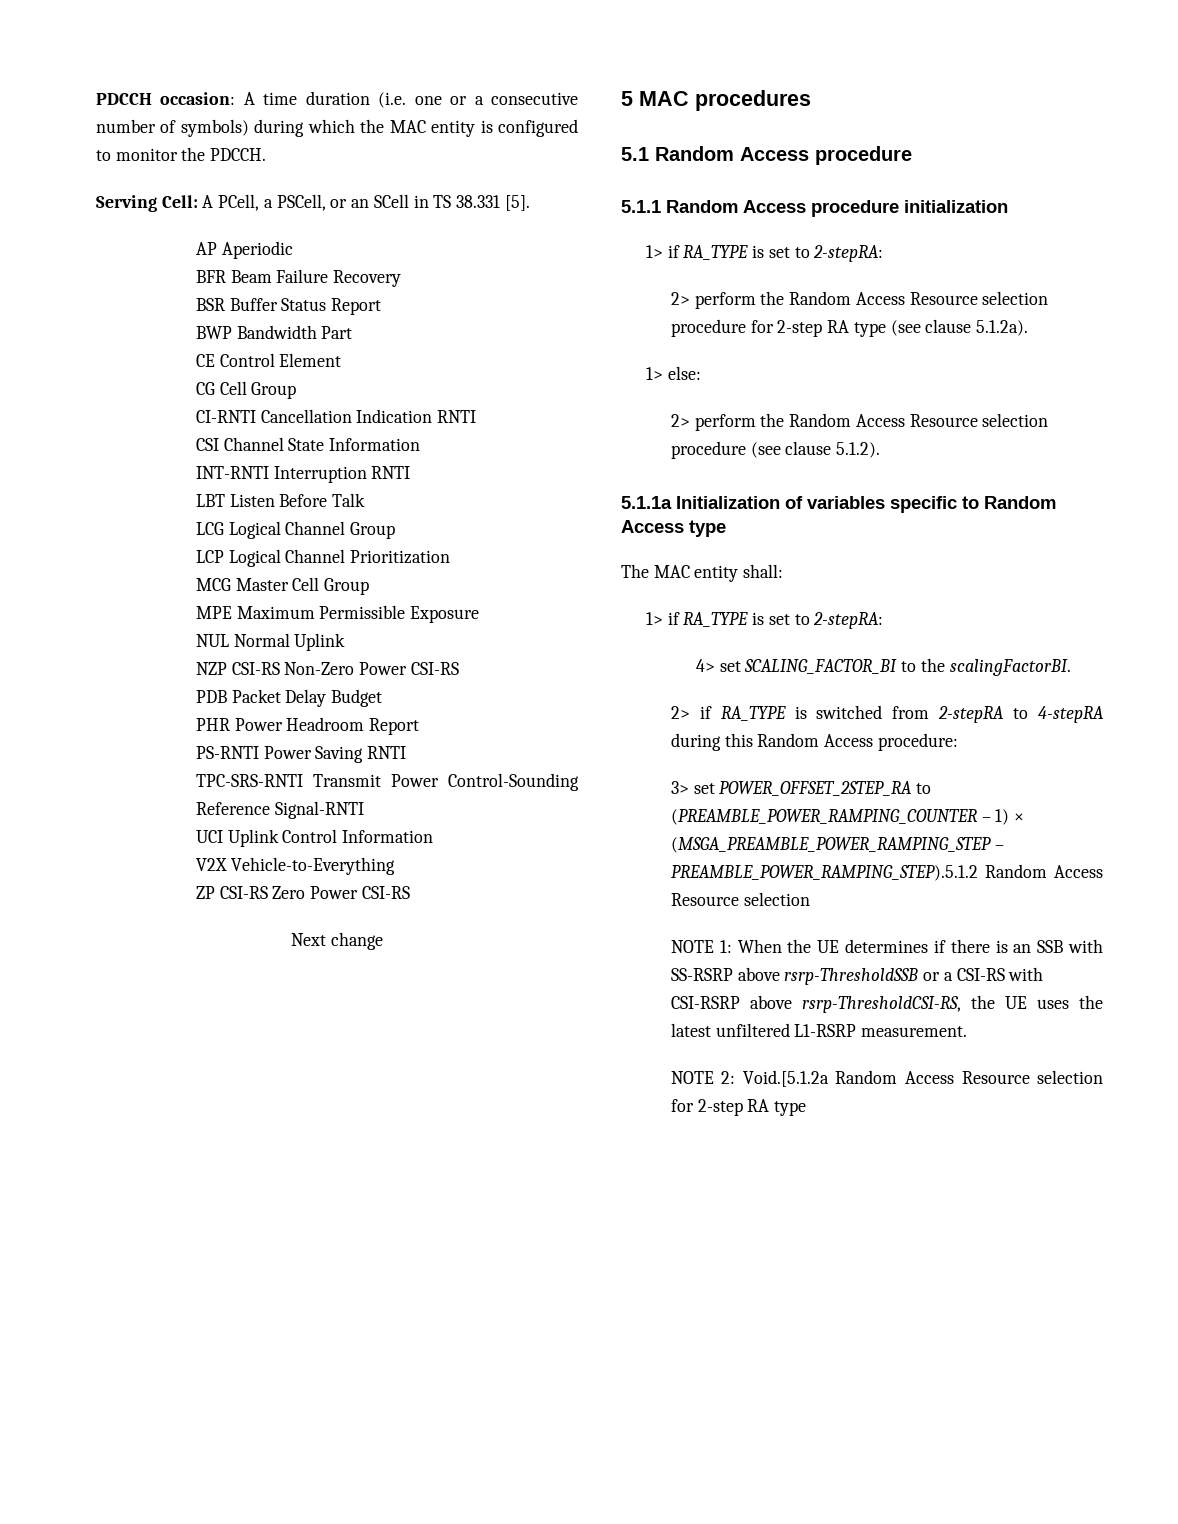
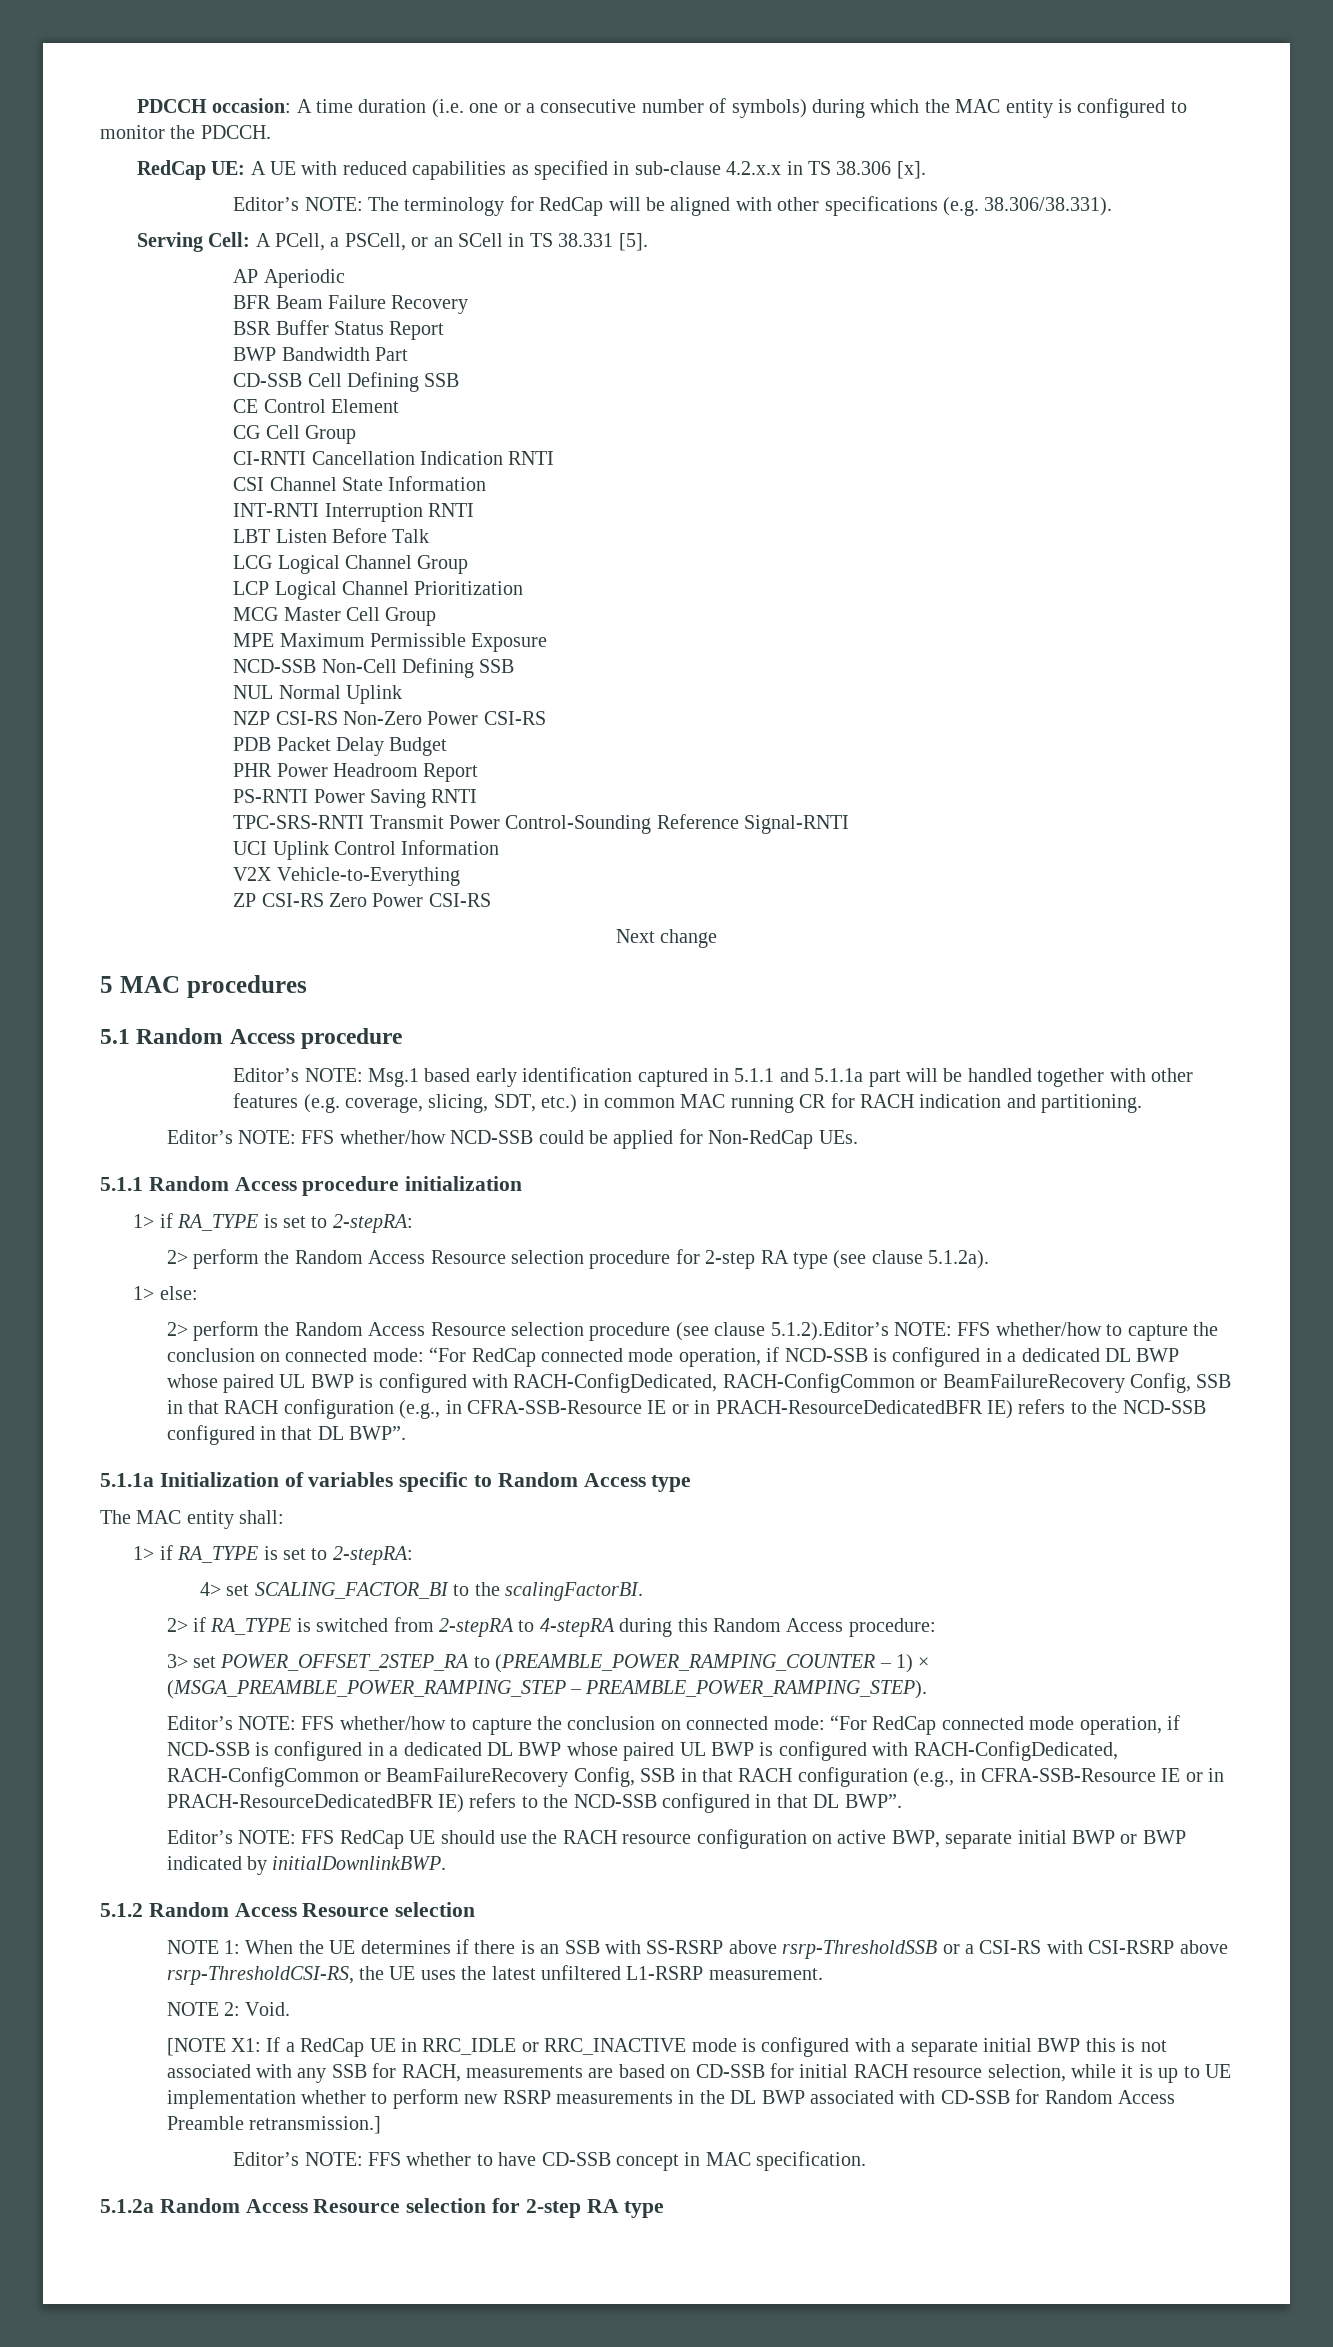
+ RedCap UE: A UE with reduced capabilities as specified in sub-clause 4.2.x.x in TS 38.306 [x].
+ Editor’s NOTE: The terminology for RedCap will be aligned with other specifications (e.g. 38.306/38.331).
+ CD-SSB Cell Defining SSB
+ NCD-SSB Non-Cell Defining SSB
+ Editor’s NOTE: Msg.1 based early identification captured in 5.1.1 and 5.1.1a part will be handled together with other features (e.g. coverage, slicing, SDT, etc.) in common MAC running CR for RACH indication and partitioning.
+ Editor’s NOTE: FFS whether/how NCD-SSB could be applied for Non-RedCap UEs.
- 2> perform the Random Access Resource selection procedure (see clause 5.1.2).
+ 2> perform the Random Access Resource selection procedure (see clause 5.1.2).Editor’s NOTE: FFS whether/how to capture the conclusion on connected mode: “For RedCap connected mode operation, if NCD-SSB is configured in a dedicated DL BWP whose paired UL BWP is configured with RACH-ConfigDedicated, RACH-ConfigCommon or BeamFailureRecovery Config, SSB in that RACH configuration (e.g., in CFRA-SSB-Resource IE or in PRACH-ResourceDedicatedBFR IE) refers to the NCD-SSB configured in that DL BWP”.
- 3> set POWER_OFFSET_2STEP_RA to (PREAMBLE_POWER_RAMPING_COUNTER – 1) × (MSGA_PREAMBLE_POWER_RAMPING_STEP – PREAMBLE_POWER_RAMPING_STEP).5.1.2 Random Access Resource selection
+ 3> set POWER_OFFSET_2STEP_RA to (PREAMBLE_POWER_RAMPING_COUNTER – 1) × (MSGA_PREAMBLE_POWER_RAMPING_STEP – PREAMBLE_POWER_RAMPING_STEP).
+ Editor’s NOTE: FFS whether/how to capture the conclusion on connected mode: “For RedCap connected mode operation, if NCD-SSB is configured in a dedicated DL BWP whose paired UL BWP is configured with RACH-ConfigDedicated, RACH-ConfigCommon or BeamFailureRecovery Config, SSB in that RACH configuration (e.g., in CFRA-SSB-Resource IE or in PRACH-ResourceDedicatedBFR IE) refers to the NCD-SSB configured in that DL BWP”.
+ Editor’s NOTE: FFS RedCap UE should use the RACH resource configuration on active BWP, separate initial BWP or BWP indicated by initialDownlinkBWP.
+ 5.1.2 Random Access Resource selection
- NOTE 2: Void.[5.1.2a Random Access Resource selection for 2-step RA type
+ NOTE 2: Void.
+ [NOTE X1: If a RedCap UE in RRC_IDLE or RRC_INACTIVE mode is configured with a separate initial BWP this is not associated with any SSB for RACH, measurements are based on CD-SSB for initial RACH resource selection, while it is up to UE implementation whether to perform new RSRP measurements in the DL BWP associated with CD-SSB for Random Access Preamble retransmission.]
+ Editor’s NOTE: FFS whether to have CD-SSB concept in MAC specification.
+ 5.1.2a Random Access Resource selection for 2-step RA type

